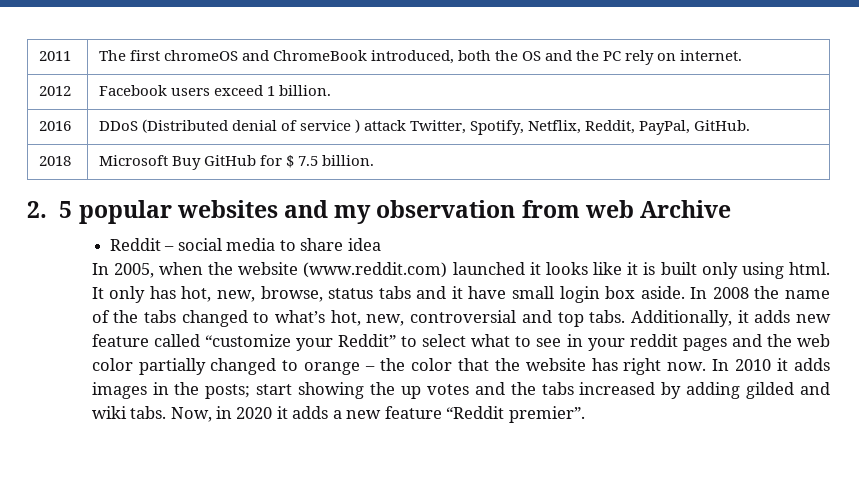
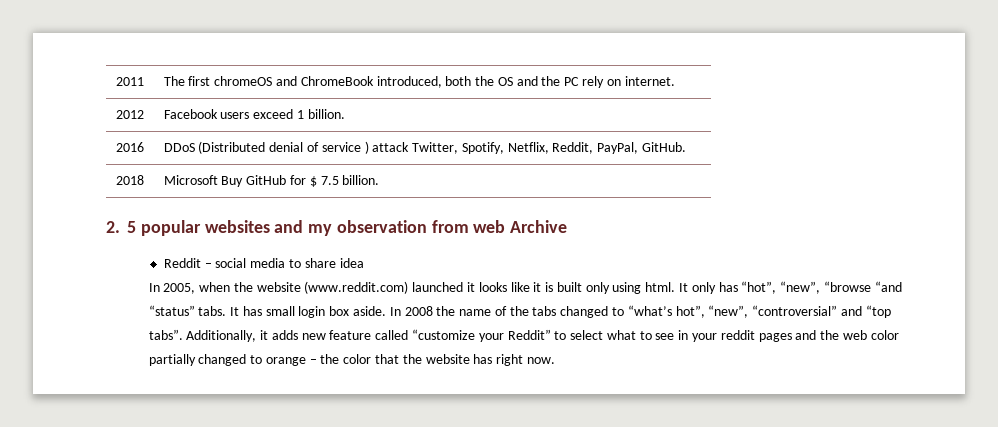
- It only has hot, new, browse, status tabs and it have small login box aside.
+ It only has “hot”, “new”, “browse “and “status” tabs. It has small login box aside.
- In 2008 the name of the tabs changed to what’s hot, new, controversial and top tabs.
+ In 2008 the name of the tabs changed to “what’s hot”, “new”, “controversial” and “top tabs”.
- In 2010 it adds images in the posts; start showing the up votes and the tabs increased by adding gilded and wiki tabs. Now, in 2020 it adds a new feature “Reddit premier”.

